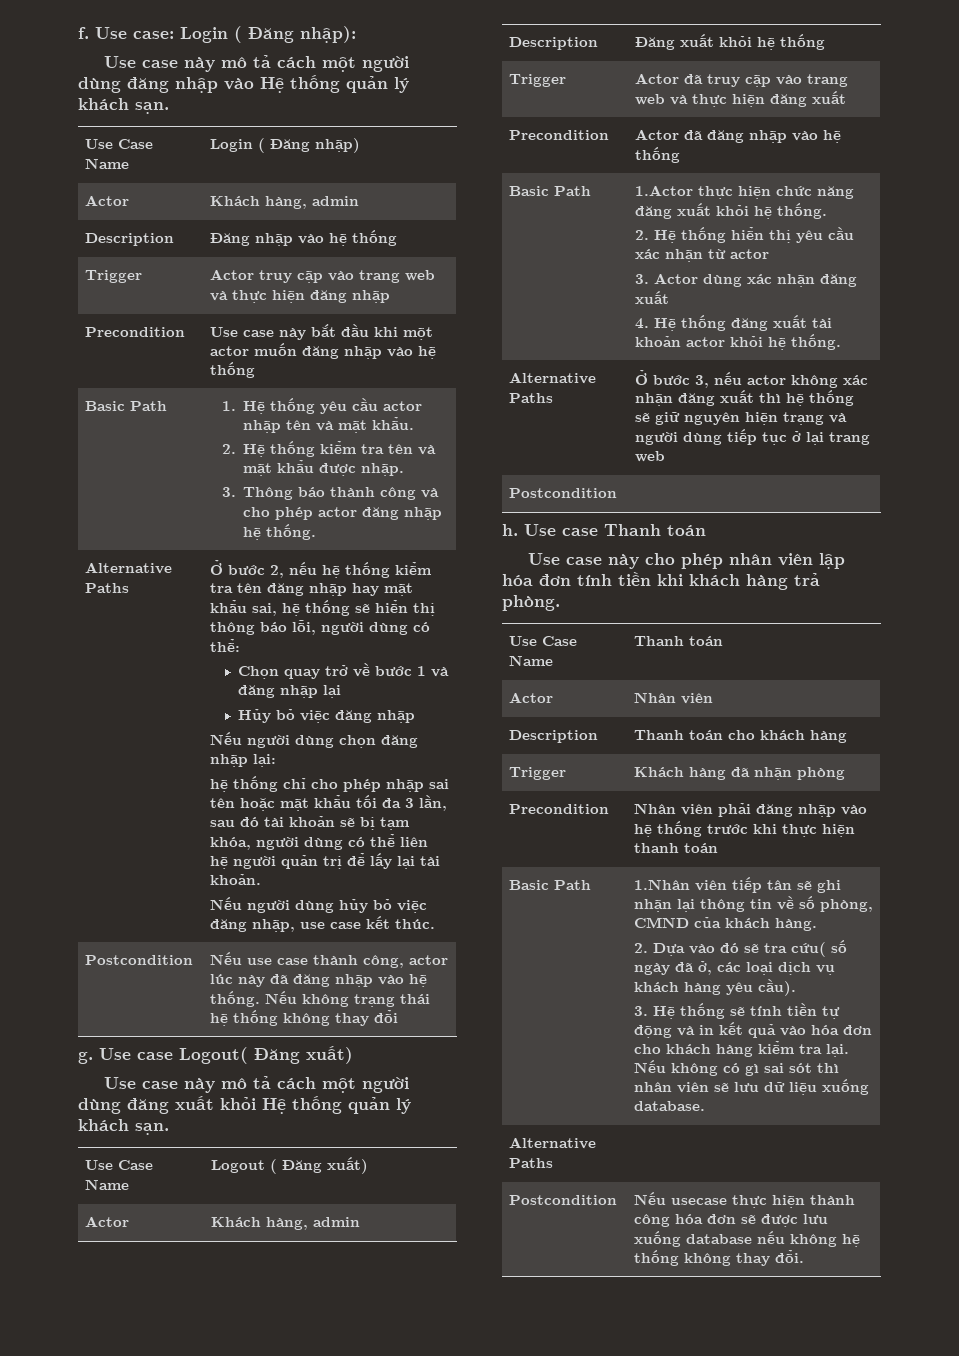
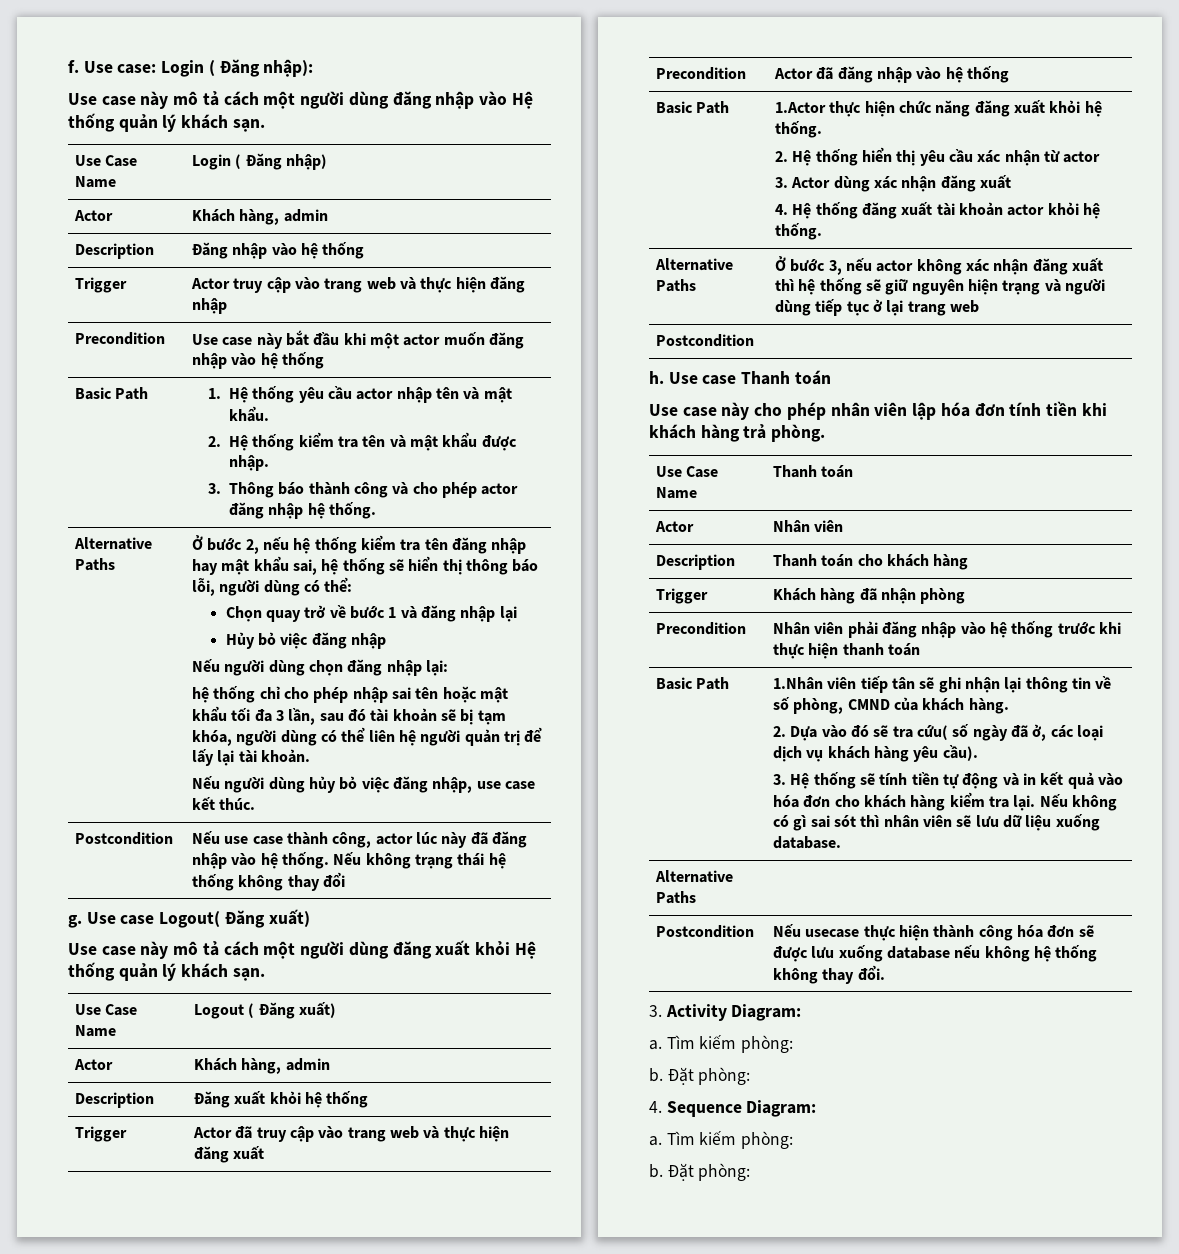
+ 3. Activity Diagram:
+ a. Tìm kiếm phòng:
+ b. Đặt phòng:
+ 4. Sequence Diagram:
+ a. Tìm kiếm phòng:
+ b. Đặt phòng:

